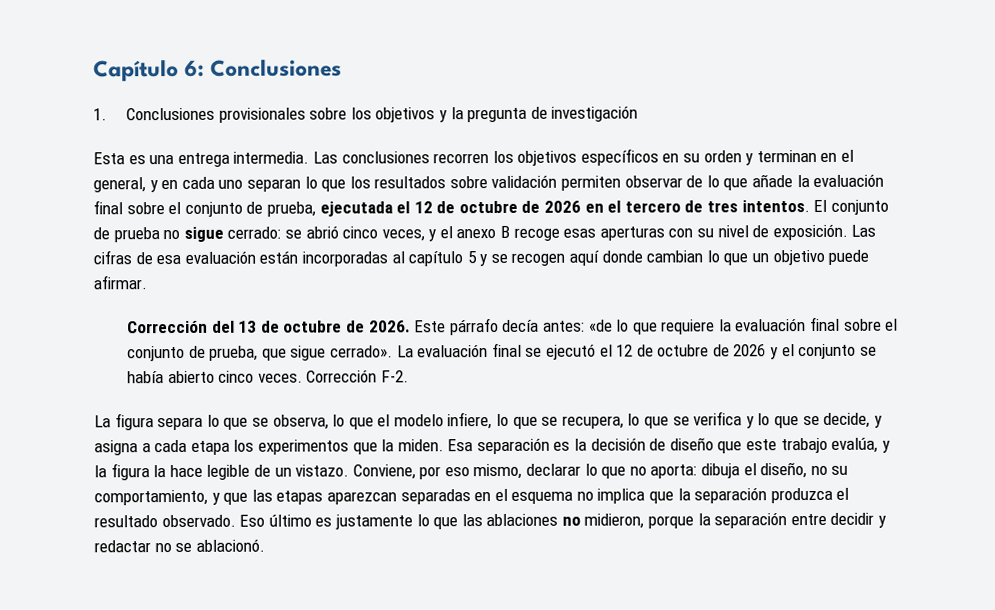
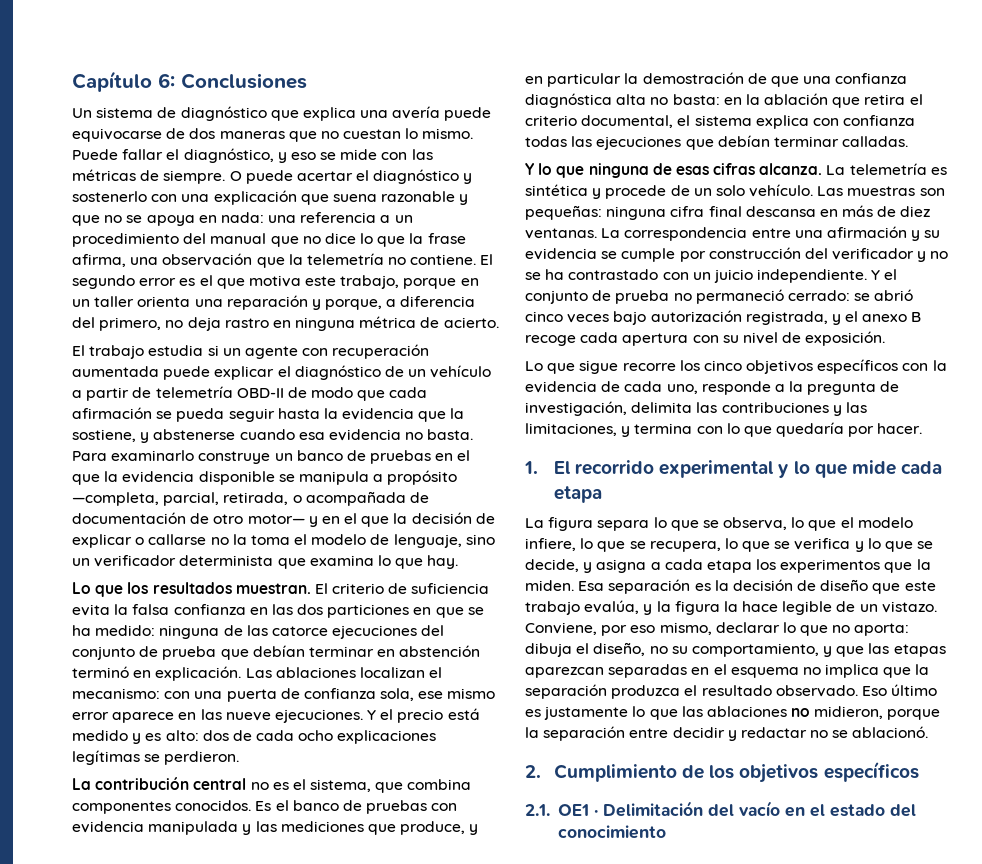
- 1. Conclusiones provisionales sobre los objetivos y la pregunta de investigación
- Esta es una entrega intermedia. Las conclusiones recorren los objetivos específicos en su orden y terminan en el general, y en cada uno separan lo que los resultados sobre validación permiten observar de lo que añade la evaluación final sobre el conjunto de prueba, ejecutada el 12 de octubre de 2026 en el tercero de tres intentos. El conjunto de prueba no sigue cerrado: se abrió cinco veces, y el anexo B recoge esas aperturas con su nivel de exposición. Las cifras de esa evaluación están incorporadas al capítulo 5 y se recogen aquí donde cambian lo que un objetivo puede afirmar.
- Corrección del 13 de octubre de 2026. Este párrafo decía antes: «de lo que requiere la evaluación final sobre el conjunto de prueba, que sigue cerrado». La evaluación final se ejecutó el 12 de octubre de 2026 y el conjunto se había abierto cinco veces. Corrección F-2.
+ Un sistema de diagnóstico que explica una avería puede equivocarse de dos maneras que no cuestan lo mismo. Puede fallar el diagnóstico, y eso se mide con las métricas de siempre. O puede acertar el diagnóstico y sostenerlo con una explicación que suena razonable y que no se apoya en nada: una referencia a un procedimiento del manual que no dice lo que la frase afirma, una observación que la telemetría no contiene. El segundo error es el que motiva este trabajo, porque en un taller orienta una reparación y porque, a diferencia del primero, no deja rastro en ninguna métrica de acierto.
+ El trabajo estudia si un agente con recuperación aumentada puede explicar el diagnóstico de un vehículo a partir de telemetría OBD-II de modo que cada afirmación se pueda seguir hasta la evidencia que la sostiene, y abstenerse cuando esa evidencia no basta. Para examinarlo construye un banco de pruebas en el que la evidencia disponible se manipula a propósito —completa, parcial, retirada, o acompañada de documentación de otro motor— y en el que la decisión de explicar o callarse no la toma el modelo de lenguaje, sino un verificador determinista que examina lo que hay.
+ Lo que los resultados muestran. El criterio de suficiencia evita la falsa confianza en las dos particiones en que se ha medido: ninguna de las catorce ejecuciones del conjunto de prueba que debían terminar en abstención terminó en explicación. Las ablaciones localizan el mecanismo: con una puerta de confianza sola, ese mismo error aparece en las nueve ejecuciones. Y el precio está medido y es alto: dos de cada ocho explicaciones legítimas se perdieron.
+ La contribución central no es el sistema, que combina componentes conocidos. Es el banco de pruebas con evidencia manipulada y las mediciones que produce, y en particular la demostración de que una confianza diagnóstica alta no basta: en la ablación que retira el criterio documental, el sistema explica con confianza todas las ejecuciones que debían terminar calladas.
+ Y lo que ninguna de esas cifras alcanza. La telemetría es sintética y procede de un solo vehículo. Las muestras son pequeñas: ninguna cifra final descansa en más de diez ventanas. La correspondencia entre una afirmación y su evidencia se cumple por construcción del verificador y no se ha contrastado con un juicio independiente. Y el conjunto de prueba no permaneció cerrado: se abrió cinco veces bajo autorización registrada, y el anexo B recoge cada apertura con su nivel de exposición.
+ Lo que sigue recorre los cinco objetivos específicos con la evidencia de cada uno, responde a la pregunta de investigación, delimita las contribuciones y las limitaciones, y termina con lo que quedaría por hacer.
+ 1. El recorrido experimental y lo que mide cada etapa
+ 2. Cumplimiento de los objetivos específicos
+ 2.1. OE1 · Delimitación del vacío en el estado del conocimiento

